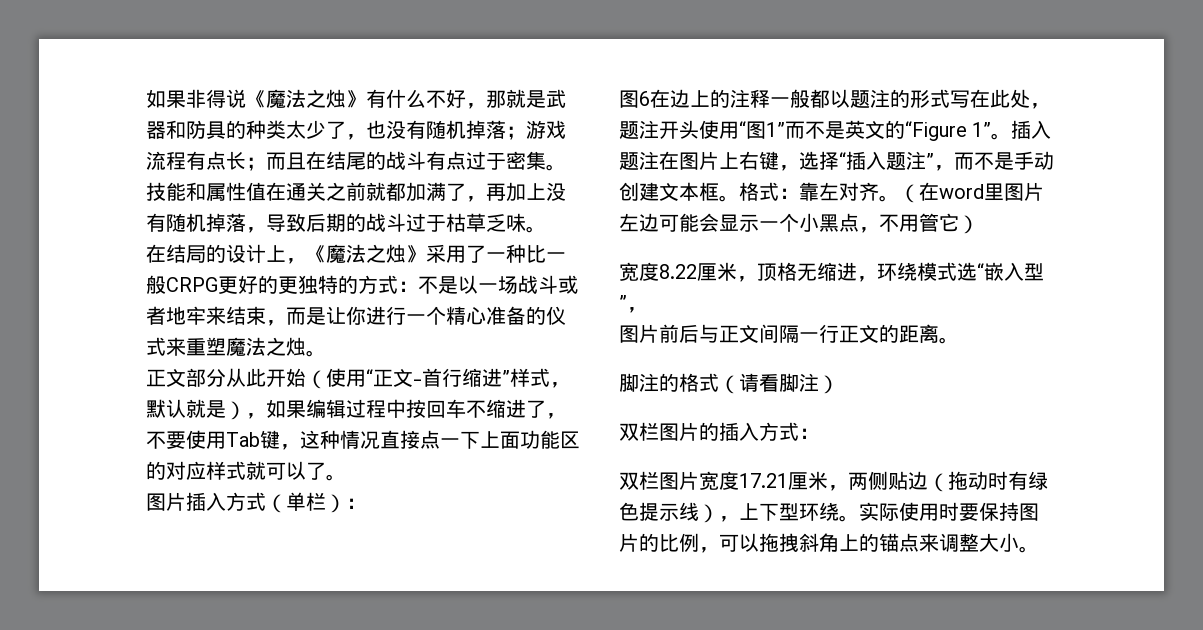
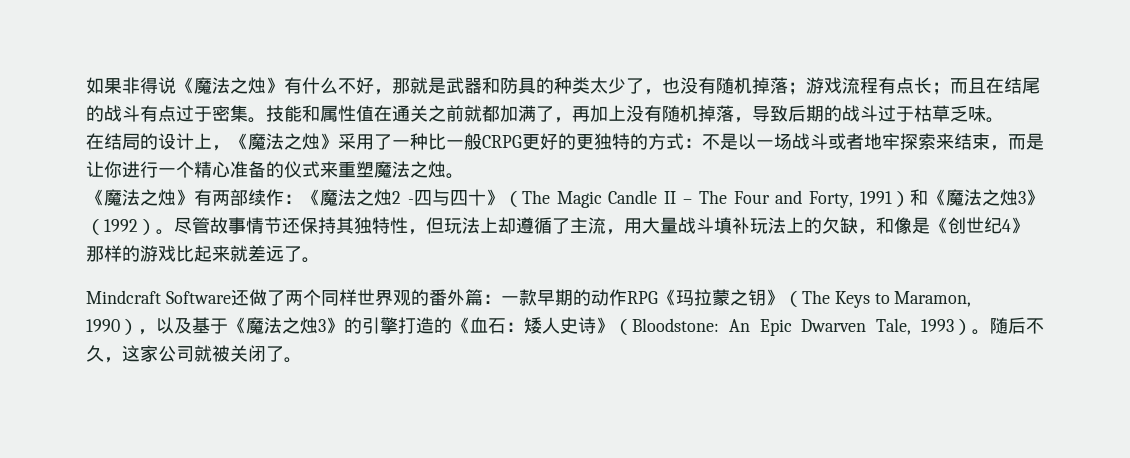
- 在结局的设计上，《魔法之烛》采用了一种比一般CRPG更好的更独特的方式：不是以一场战斗或者地牢来结束，而是让你进行一个精心准备的仪式来重塑魔法之烛。
+ 在结局的设计上，《魔法之烛》采用了一种比一般CRPG更好的更独特的方式：不是以一场战斗或者地牢探索来结束，而是让你进行一个精心准备的仪式来重塑魔法之烛。
- 正文部分从此开始（使用“正文-首行缩进”样式，默认就是），如果编辑过程中按回车不缩进了，不要使用Tab键，这种情况直接点一下上面功能区的对应样式就可以了。
- 图片插入方式（单栏）：
- 图6在边上的注释一般都以题注的形式写在此处，题注开头使用“图1”而不是英文的“Figure 1”。插入题注在图片上右键，选择“插入题注”，而不是手动创建文本框。格式：靠左对齐。（在word里图片左边可能会显示一个小黑点，不用管它）
- 宽度8.22厘米，顶格无缩进，环绕模式选“嵌入型”，
- 图片前后与正文间隔一行正文的距离。
- 脚注的格式（请看脚注）
- 双栏图片的插入方式：
- 双栏图片宽度17.21厘米，两侧贴边（拖动时有绿色提示线），上下型环绕。实际使用时要保持图片的比例，可以拖拽斜角上的锚点来调整大小。
+ 《魔法之烛》有两部续作：《魔法之烛2 -四与四十》（The Magic Candle II – The Four and Forty, 1991）和《魔法之烛3》（1992）。尽管故事情节还保持其独特性，但玩法上却遵循了主流，用大量战斗填补玩法上的欠缺，和像是《创世纪4》那样的游戏比起来就差远了。
+ Mindcraft Software还做了两个同样世界观的番外篇：一款早期的动作RPG《玛拉蒙之钥》（The Keys to Maramon, 1990），以及基于《魔法之烛3》的引擎打造的《血石：矮人史诗》（Bloodstone: An Epic Dwarven Tale, 1993）。随后不久，这家公司就被关闭了。

